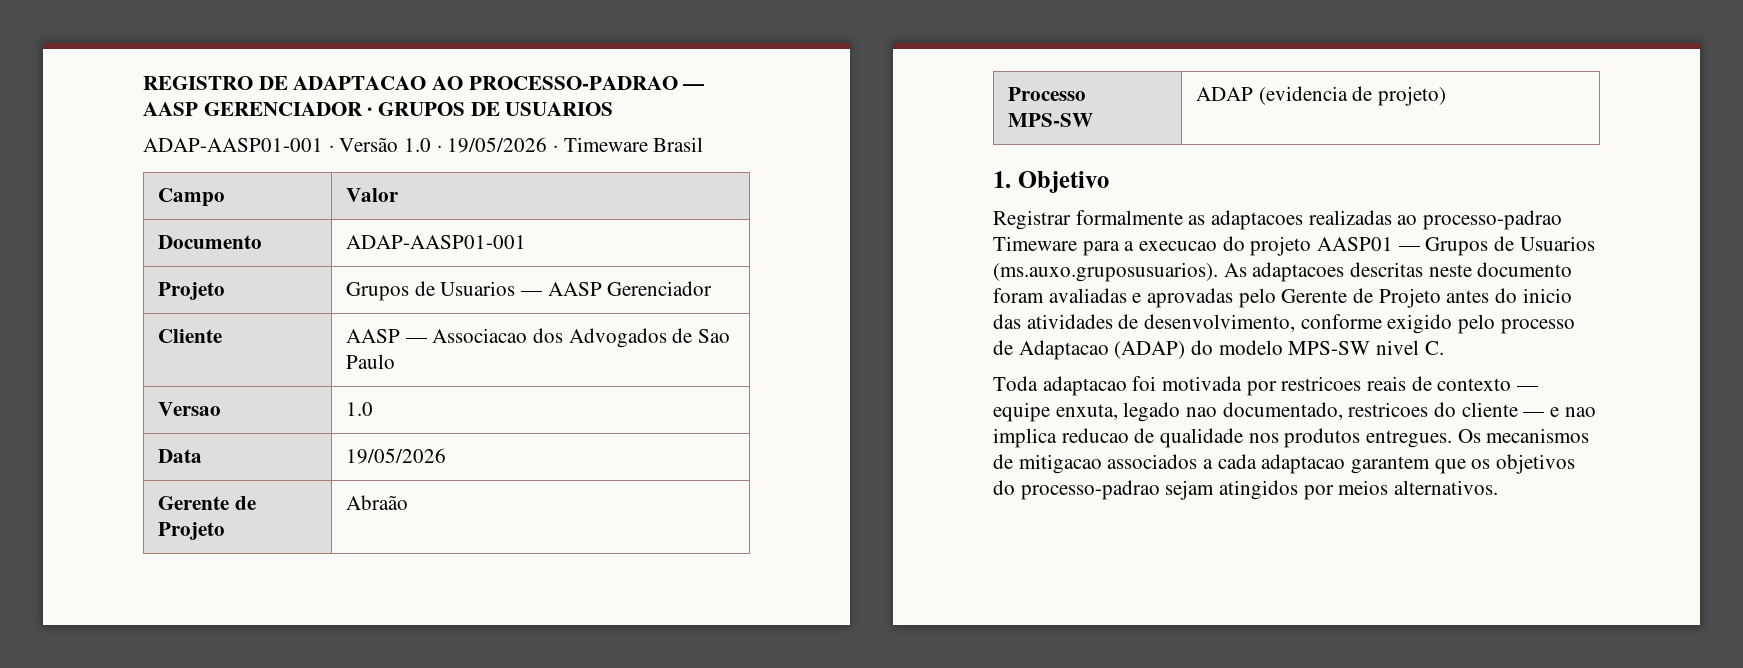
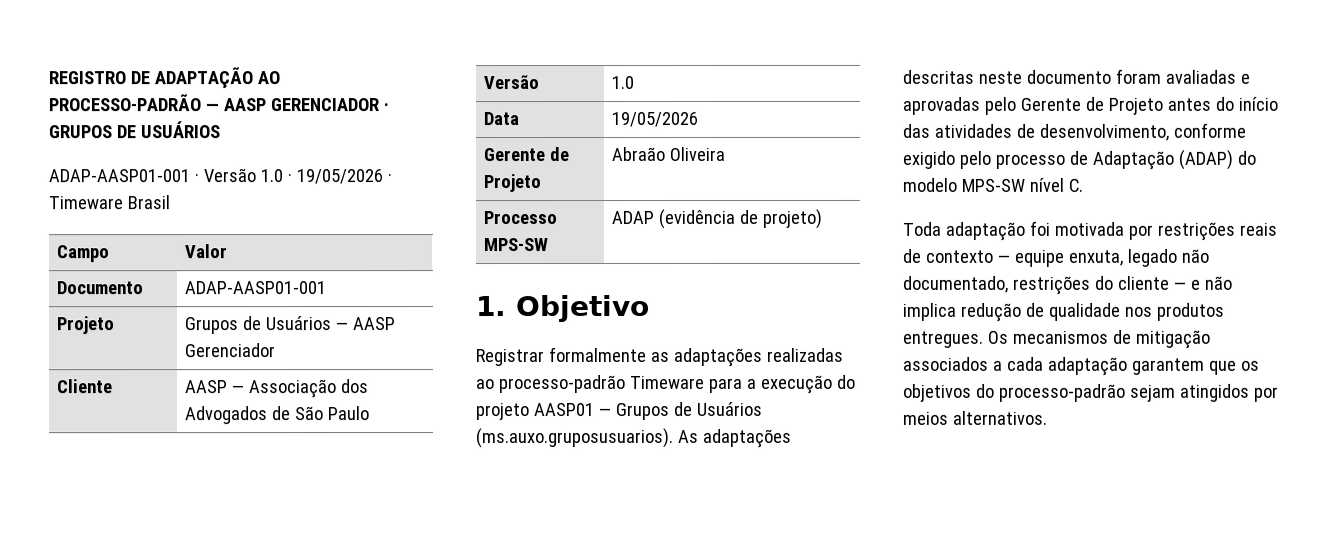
- REGISTRO DE ADAPTACAO AO PROCESSO-PADRAO — AASP GERENCIADOR · GRUPOS DE USUARIOS
+ REGISTRO DE ADAPTAÇÃO AO PROCESSO-PADRÃO — AASP GERENCIADOR · GRUPOS DE USUÁRIOS
- Projeto | Grupos de Usuarios — AASP Gerenciador
+ Projeto | Grupos de Usuários — AASP Gerenciador
- Cliente | AASP — Associacao dos Advogados de Sao Paulo
+ Cliente | AASP — Associação dos Advogados de São Paulo
- Versao | 1.0
+ Versão | 1.0
- Gerente de Projeto | Abraão
+ Gerente de Projeto | Abraão Oliveira
- Processo MPS-SW | ADAP (evidencia de projeto)
+ Processo MPS-SW | ADAP (evidência de projeto)
- Registrar formalmente as adaptacoes realizadas ao processo-padrao Timeware para a execucao do projeto AASP01 — Grupos de Usuarios (ms.auxo.gruposusuarios). As adaptacoes descritas neste documento foram avaliadas e aprovadas pelo Gerente de Projeto antes do inicio das atividades de desenvolvimento, conforme exigido pelo processo de Adaptacao (ADAP) do modelo MPS-SW nivel C.
+ Registrar formalmente as adaptações realizadas ao processo-padrão Timeware para a execução do projeto AASP01 — Grupos de Usuários (ms.auxo.gruposusuarios). As adaptações descritas neste documento foram avaliadas e aprovadas pelo Gerente de Projeto antes do início das atividades de desenvolvimento, conforme exigido pelo processo de Adaptação (ADAP) do modelo MPS-SW nível C.
- Toda adaptacao foi motivada por restricoes reais de contexto — equipe enxuta, legado nao documentado, restricoes do cliente — e nao implica reducao de qualidade nos produtos entregues.
+ Toda adaptação foi motivada por restrições reais de contexto — equipe enxuta, legado não documentado, restrições do cliente — e não implica redução de qualidade nos produtos entregues.
- Os mecanismos de mitigacao associados a cada adaptacao garantem que os objetivos do processo-padrao sejam atingidos por meios alternativos.
+ Os mecanismos de mitigação associados a cada adaptação garantem que os objetivos do processo-padrão sejam atingidos por meios alternativos.

